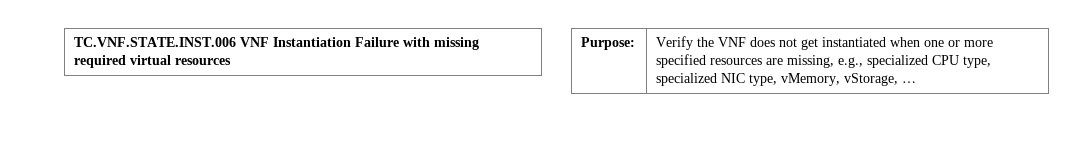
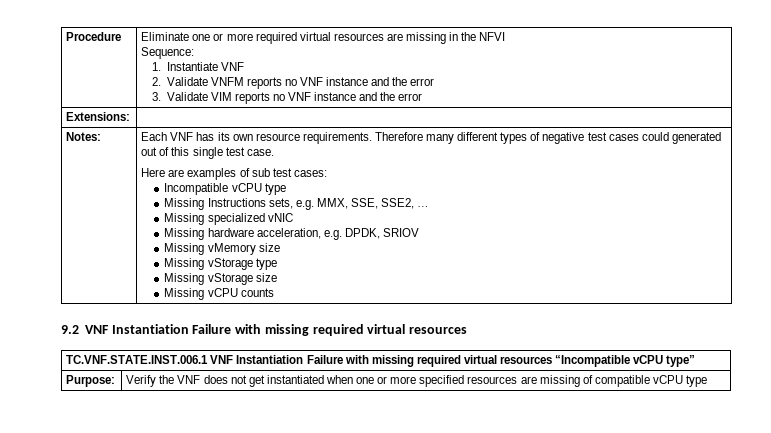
- TC.VNF.STATE.INST.006 VNF Instantiation Failure with missing required virtual resources
+ Procedure | Eliminate one or more required virtual resources are missing in the NFVI
+ Sequence:
+ 1. Instantiate VNF
+ 2. Validate VNFM reports no VNF instance and the error
+ 3. Validate VIM reports no VNF instance and the error
+ Extensions: |
+ Notes: | Each VNF has its own resource requirements. Therefore many different types of negative test cases could generated out of this single test case.
+ Here are examples of sub test cases:
+ Incompatible vCPU type
+ Missing Instructions sets, e.g. MMX, SSE, SSE2, …
+ Missing specialized vNIC
+ Missing hardware acceleration, e.g. DPDK, SRIOV
+ Missing vMemory size
+ Missing vStorage type
+ Missing vStorage size
+ Missing vCPU counts
+ 9.2 VNF Instantiation Failure with missing required virtual resources
+ TC.VNF.STATE.INST.006.1 VNF Instantiation Failure with missing required virtual resources “Incompatible vCPU type”
- Purpose: | Verify the VNF does not get instantiated when one or more specified resources are missing, e.g., specialized CPU type, specialized NIC type, vMemory, vStorage, …
+ Purpose: | Verify the VNF does not get instantiated when one or more specified resources are missing of compatible vCPU type

